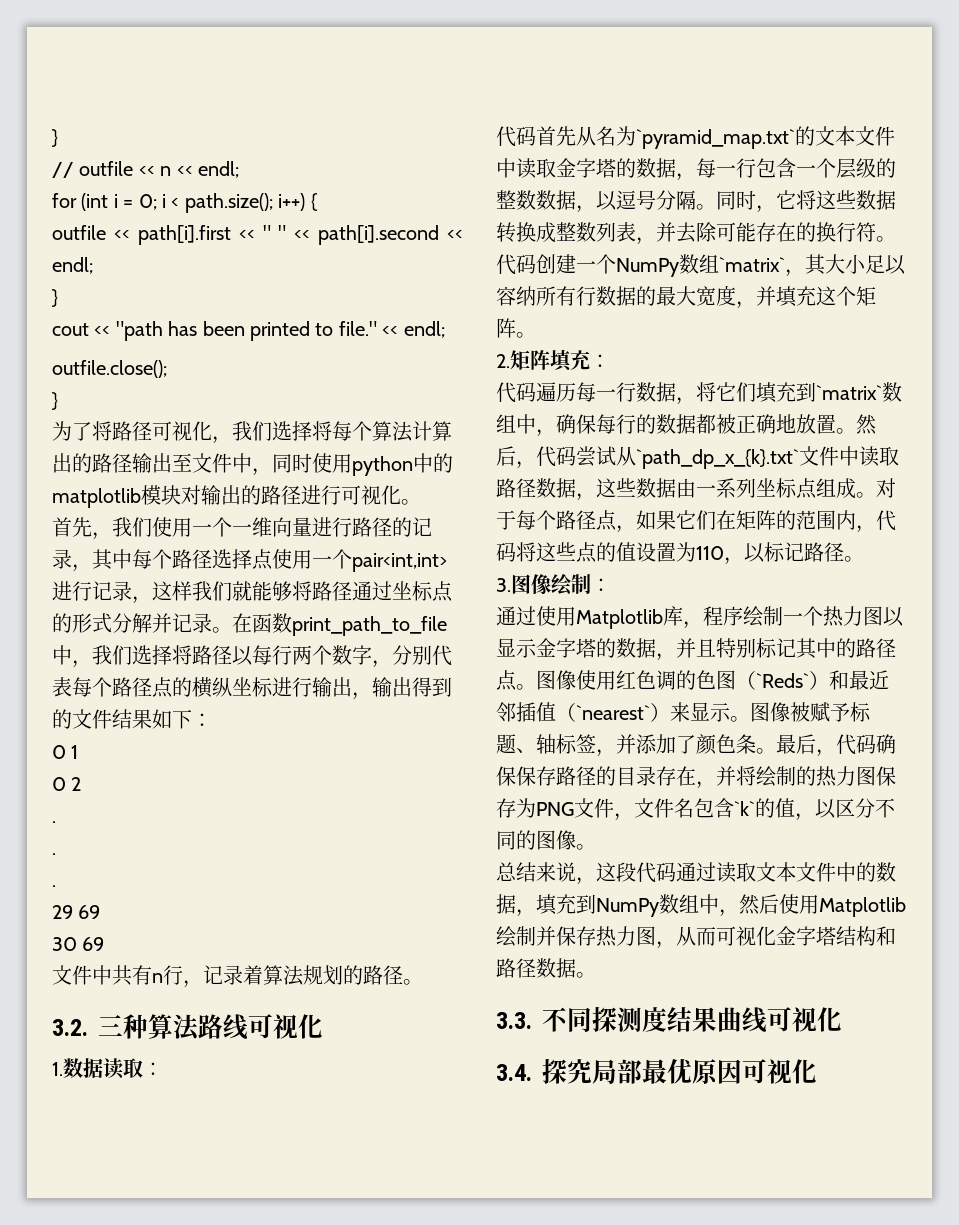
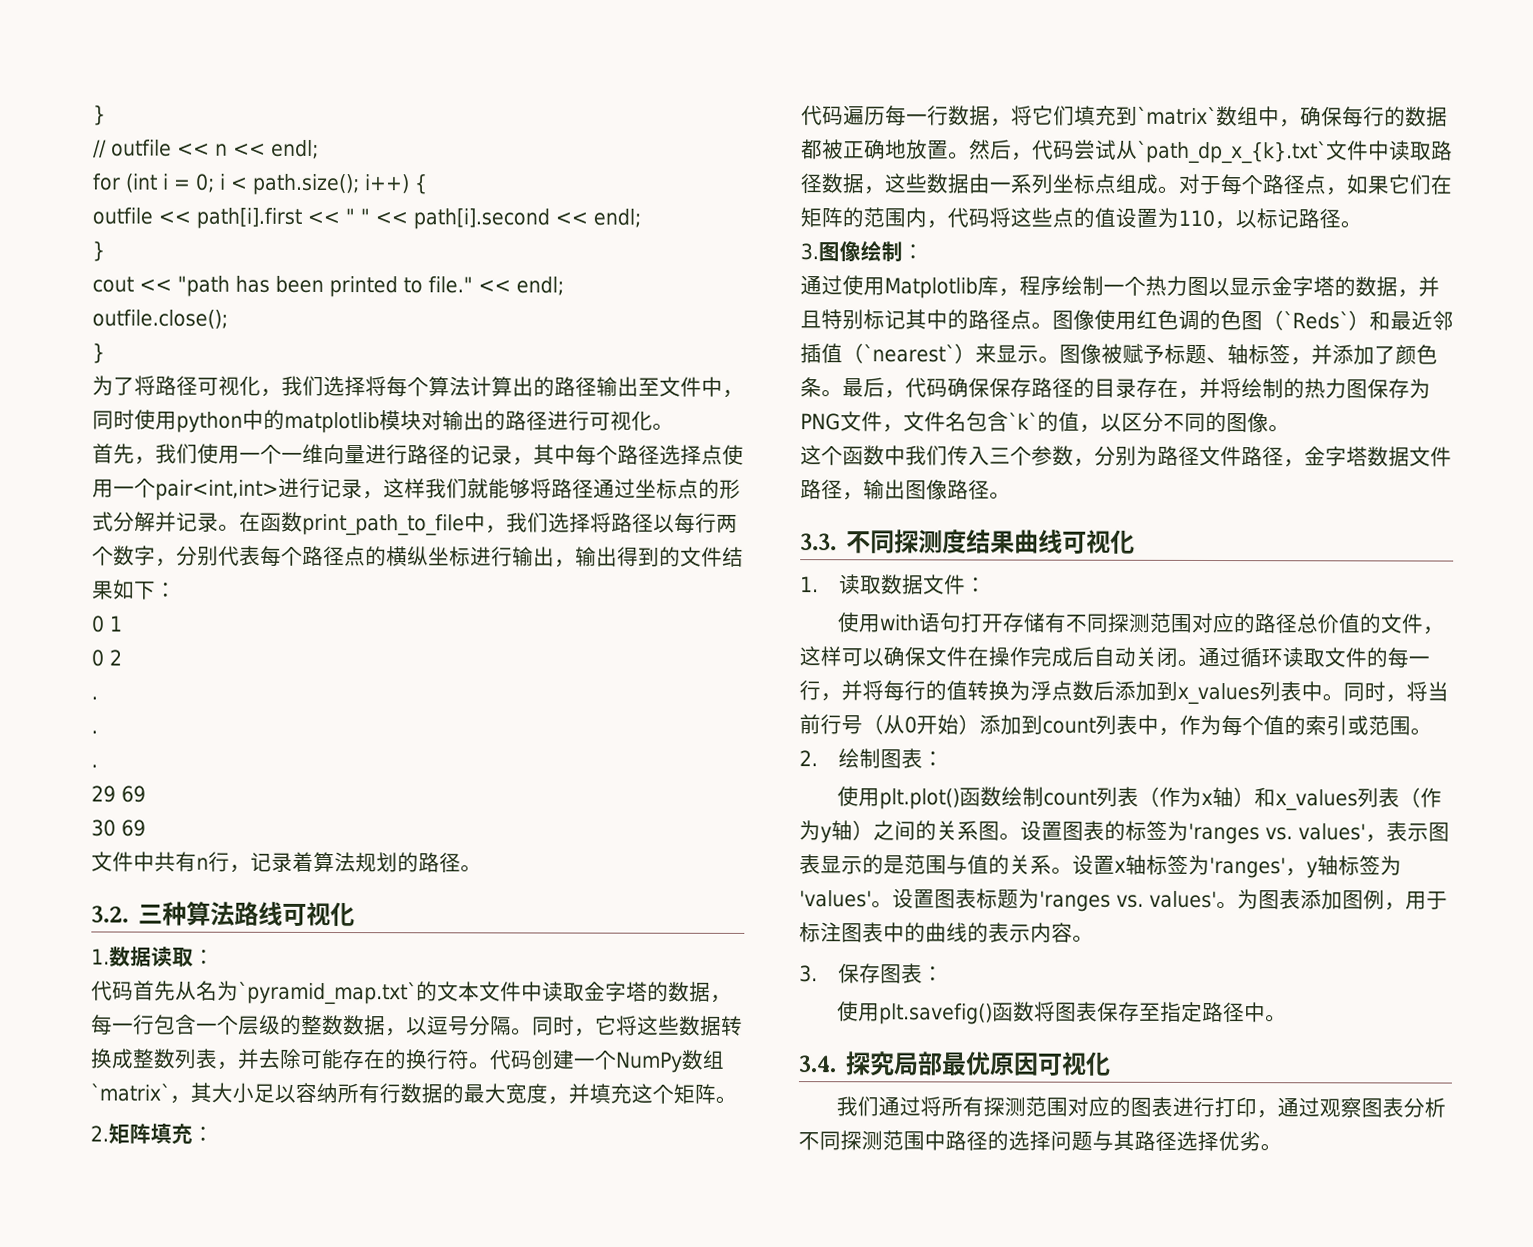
- 总结来说，这段代码通过读取文本文件中的数据，填充到NumPy数组中，然后使用Matplotlib绘制并保存热力图，从而可视化金字塔结构和路径数据。
+ 这个函数中我们传入三个参数，分别为路径文件路径，金字塔数据文件路径，输出图像路径。
+ 1.读取数据文件：
+ 使用with语句打开存储有不同探测范围对应的路径总价值的文件，这样可以确保文件在操作完成后自动关闭。通过循环读取文件的每一行，并将每行的值转换为浮点数后添加到x_values列表中。同时，将当前行号（从0开始）添加到count列表中，作为每个值的索引或范围。
+ 2.绘制图表：
+ 使用plt.plot()函数绘制count列表（作为x轴）和x_values列表（作为y轴）之间的关系图。设置图表的标签为'ranges vs. values'，表示图表显示的是范围与值的关系。设置x轴标签为'ranges'，y轴标签为'values'。设置图表标题为'ranges vs. values'。为图表添加图例，用于标注图表中的曲线的表示内容。
+ 3.保存图表：
+ 使用plt.savefig()函数将图表保存至指定路径中。
+ 我们通过将所有探测范围对应的图表进行打印，通过观察图表分析不同探测范围中路径的选择问题与其路径选择优劣。

